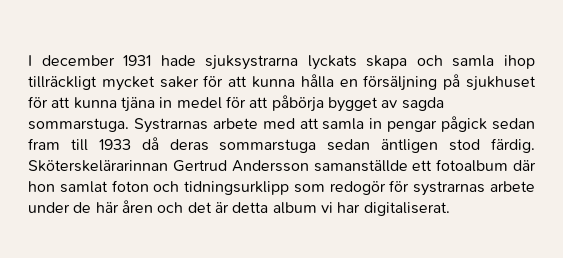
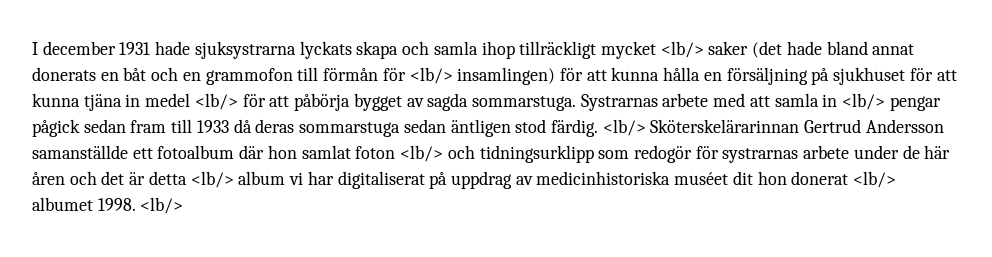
- I december 1931 hade sjuksystrarna lyckats skapa och samla ihop tillräckligt mycket saker för att kunna hålla en försäljning på sjukhuset för att kunna tjäna in medel för att påbörja bygget av sagda sommarstuga.
+ I december 1931 hade sjuksystrarna lyckats skapa och samla ihop tillräckligt mycket <lb/> saker (det hade bland annat donerats en båt och en grammofon till förmån för <lb/> insamlingen) för att kunna hålla en försäljning på sjukhuset för att kunna tjäna in medel <lb/> för att påbörja bygget av sagda sommarstuga.
- Systrarnas arbete med att samla in pengar pågick sedan fram till 1933 då deras sommarstuga sedan äntligen stod färdig.
+ Systrarnas arbete med att samla in <lb/> pengar pågick sedan fram till 1933 då deras sommarstuga sedan äntligen stod färdig.
- Sköterskelärarinnan Gertrud Andersson samanställde ett fotoalbum där hon samlat foton och tidningsurklipp som redogör för systrarnas arbete under de här åren och det är detta album vi har digitaliserat.
+ <lb/> Sköterskelärarinnan Gertrud Andersson samanställde ett fotoalbum där hon samlat foton <lb/> och tidningsurklipp som redogör för systrarnas arbete under de här åren och det är detta <lb/> album vi har digitaliserat på uppdrag av medicinhistoriska muséet dit hon donerat <lb/> albumet 1998. <lb/>

